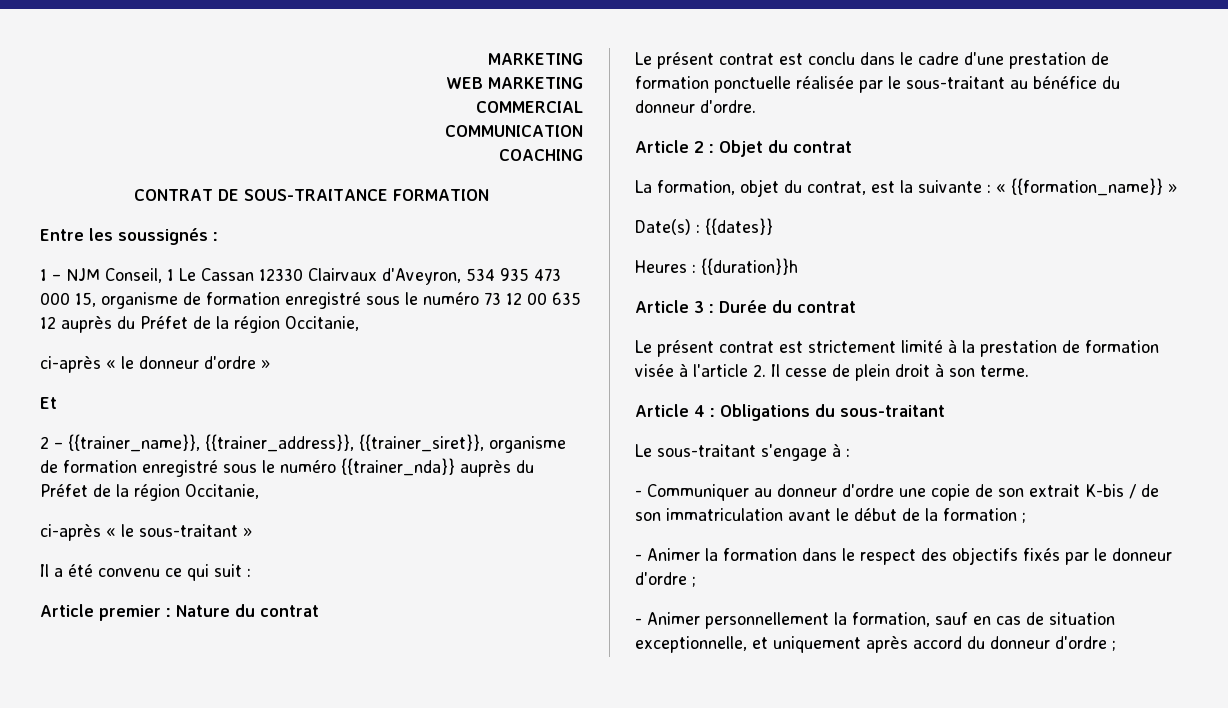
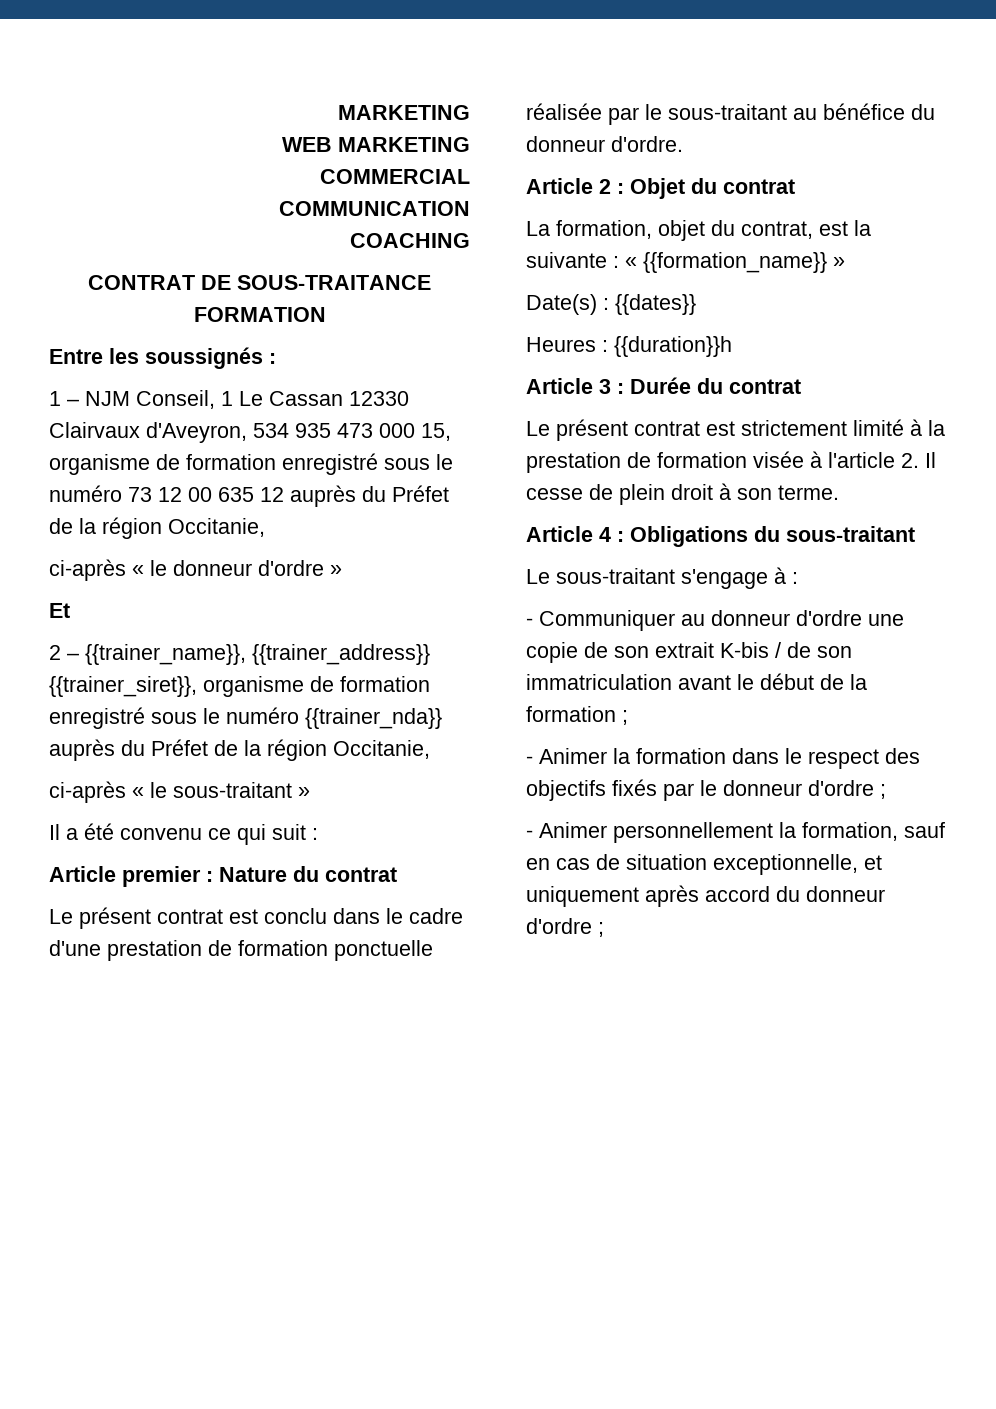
- 2 – {{trainer_name}}, {{trainer_address}}, {{trainer_siret}}, organisme de formation enregistré sous le numéro {{trainer_nda}} auprès du Préfet de la région Occitanie,
+ 2 – {{trainer_name}}, {{trainer_address}} {{trainer_siret}}, organisme de formation enregistré sous le numéro {{trainer_nda}} auprès du Préfet de la région Occitanie,

